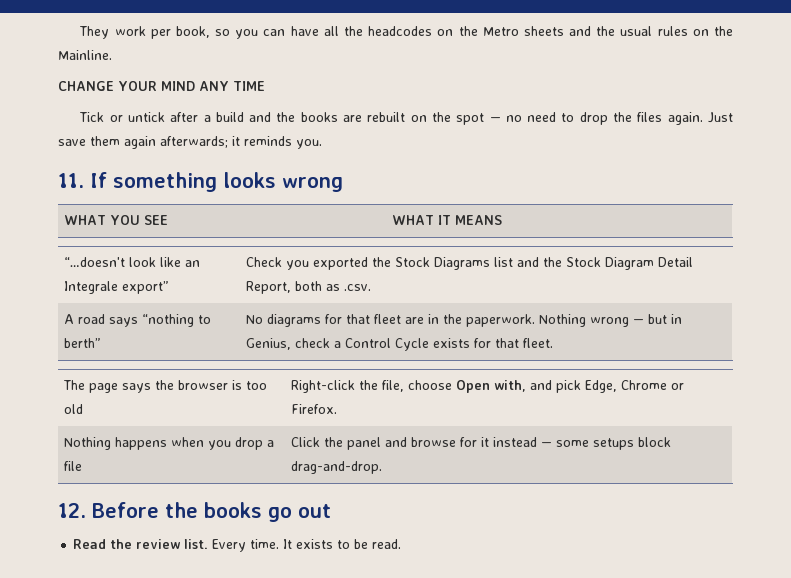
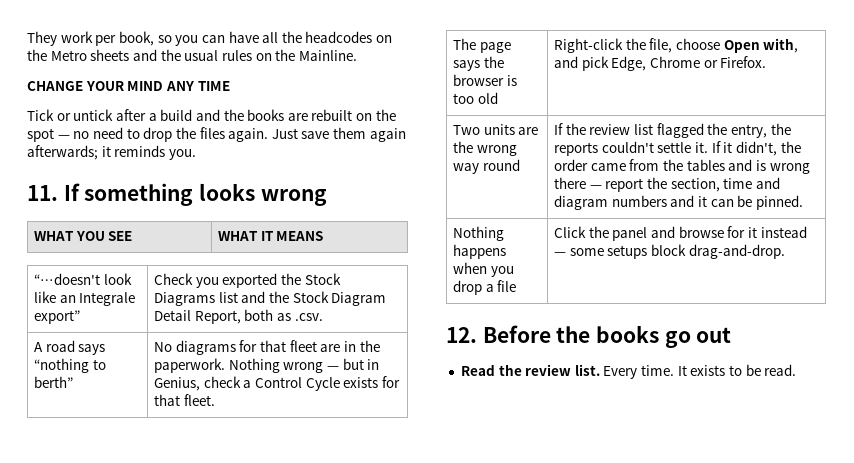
+ Two units are the wrong way round | If the review list flagged the entry, the reports couldn't settle it. If it didn't, the order came from the tables and is wrong there — report the section, time and diagram numbers and it can be pinned.

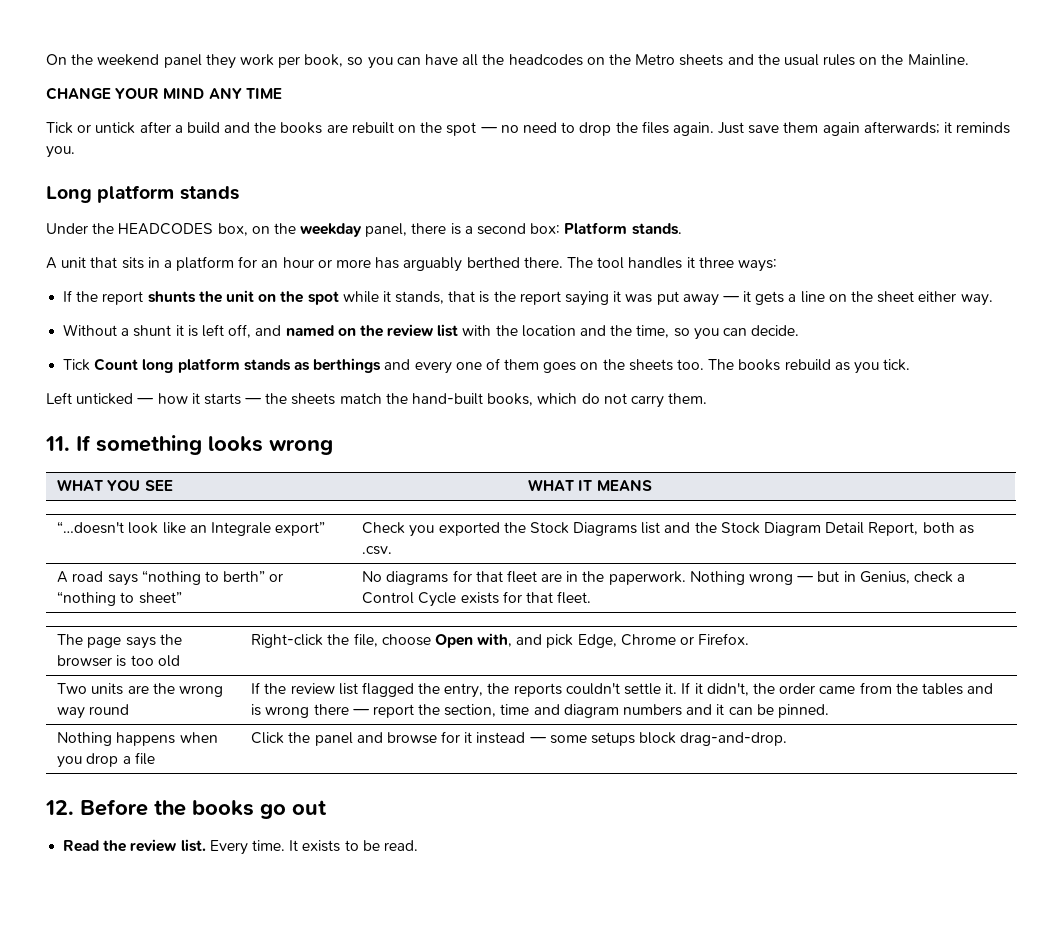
- They work per book, so you can have all the headcodes on the Metro sheets and the usual rules on the Mainline.
+ On the weekend panel they work per book, so you can have all the headcodes on the Metro sheets and the usual rules on the Mainline.
+ Long platform stands
+ Under the HEADCODES box, on the weekday panel, there is a second box: Platform stands.
+ A unit that sits in a platform for an hour or more has arguably berthed there. The tool handles it three ways:
+ If the report shunts the unit on the spot while it stands, that is the report saying it was put away — it gets a line on the sheet either way.
+ Without a shunt it is left off, and named on the review list with the location and the time, so you can decide.
+ Tick Count long platform stands as berthings and every one of them goes on the sheets too. The books rebuild as you tick.
+ Left unticked — how it starts — the sheets match the hand-built books, which do not carry them.
- A road says “nothing to berth” | No diagrams for that fleet are in the paperwork. Nothing wrong — but in Genius, check a Control Cycle exists for that fleet.
+ A road says “nothing to berth” or “nothing to sheet” | No diagrams for that fleet are in the paperwork. Nothing wrong — but in Genius, check a Control Cycle exists for that fleet.

